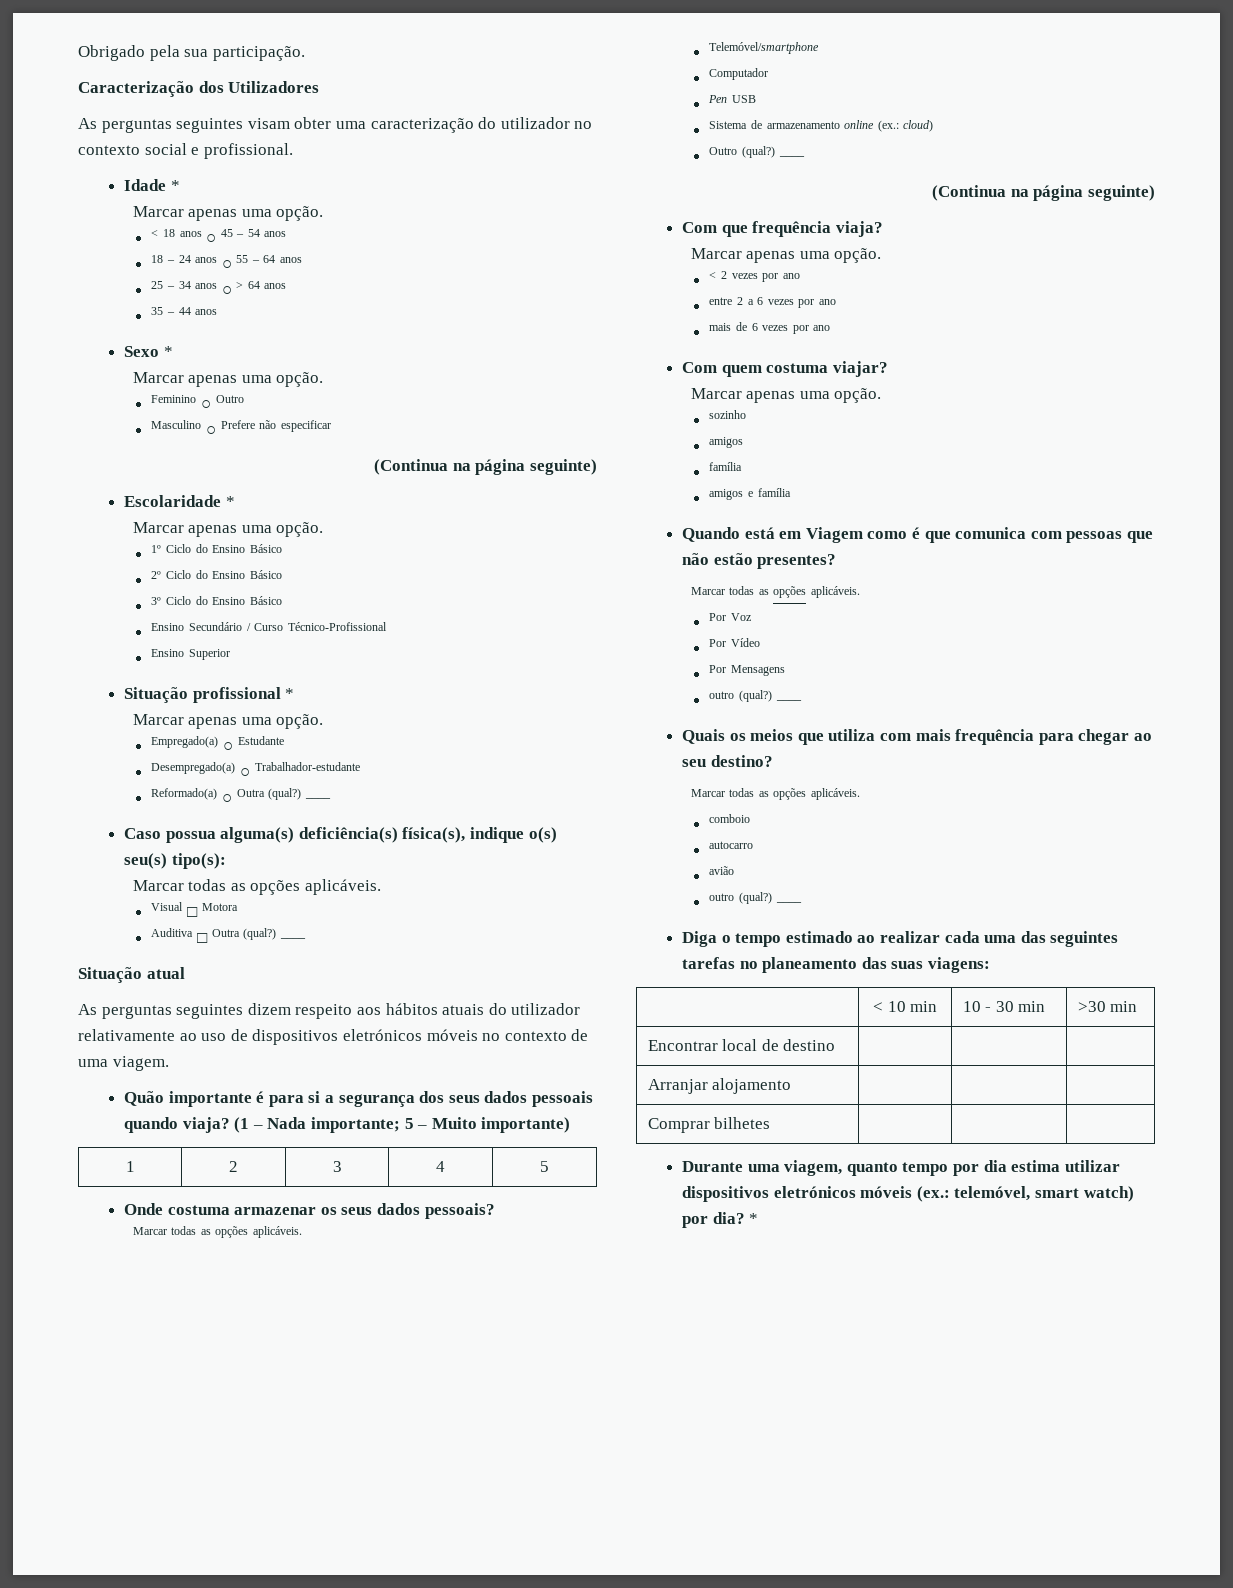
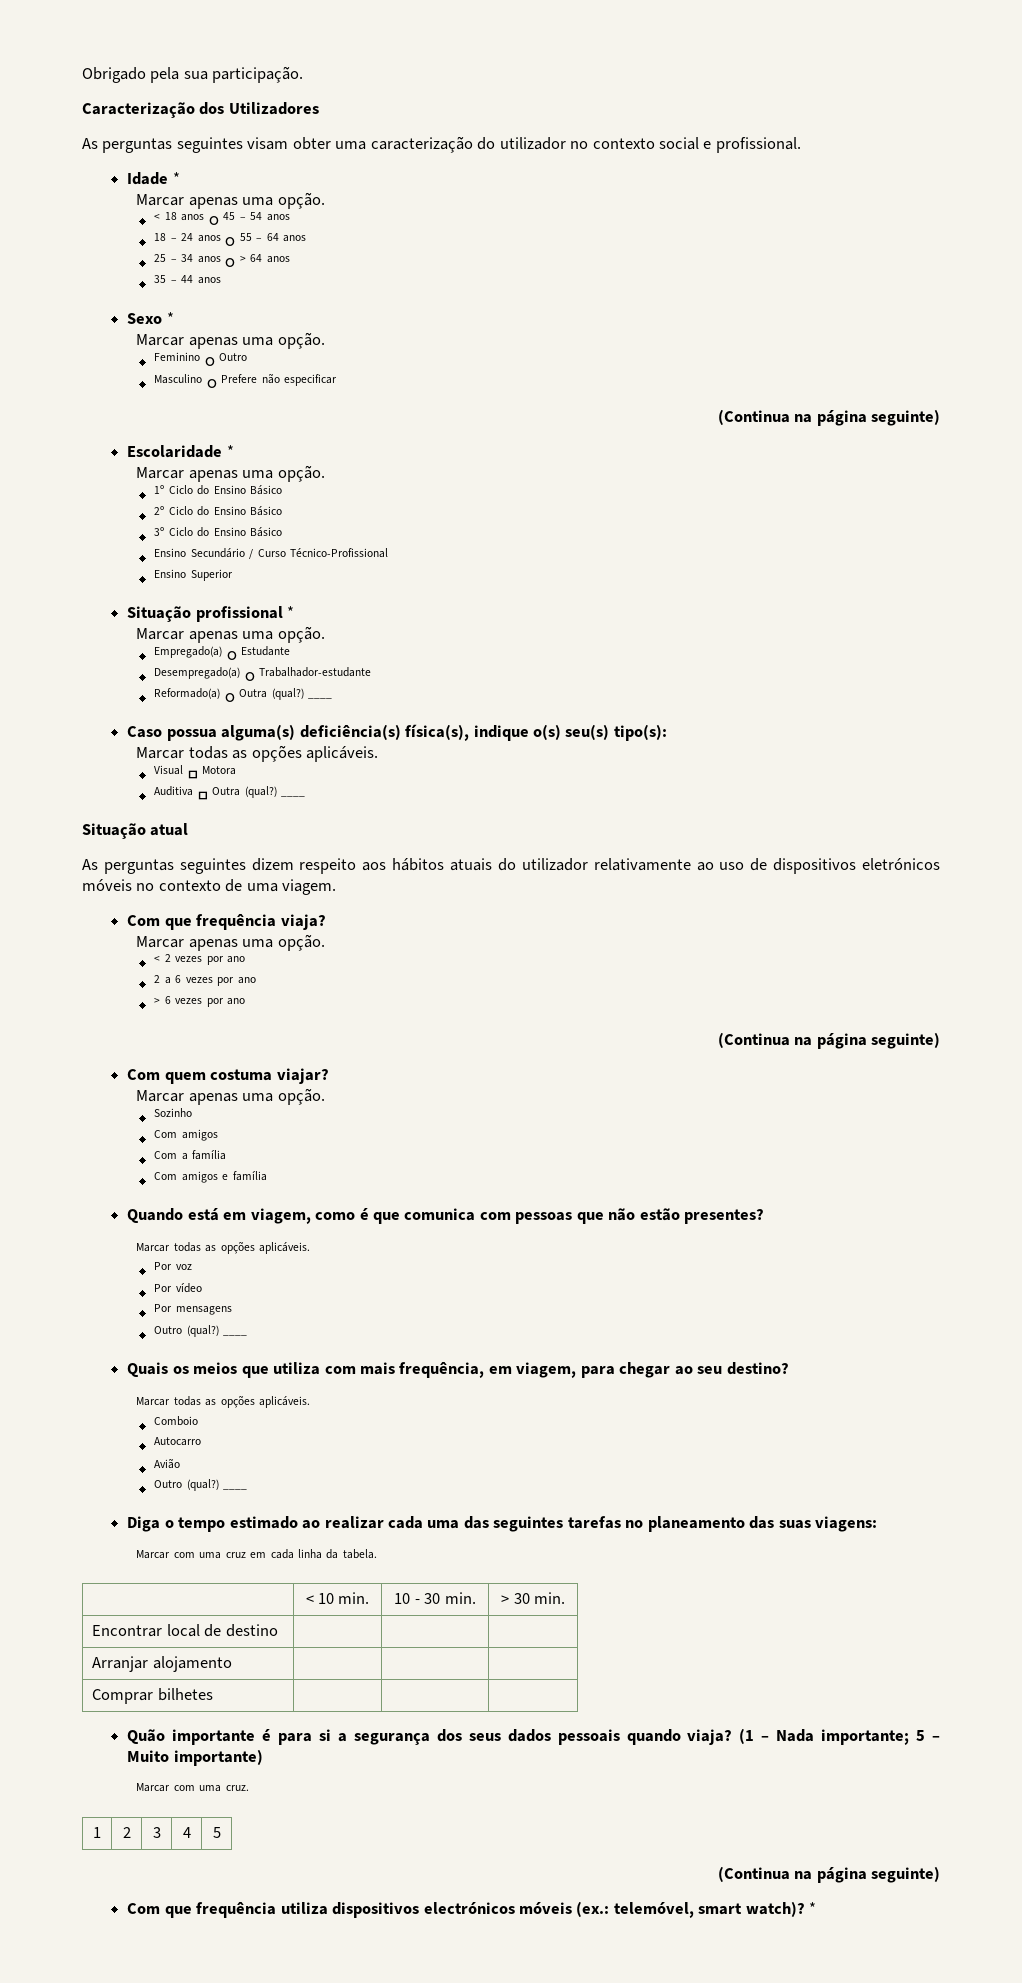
+ Com que frequência viaja?
+ Marcar apenas uma opção.
+ < 2 vezes por ano
+ 2 a 6 vezes por ano
+ > 6 vezes por ano
+ (Continua na página seguinte)
+ Com quem costuma viajar?
+ Marcar apenas uma opção.
+ Sozinho
+ Com amigos
+ Com a família
+ Com amigos e família
+ Quando está em viagem, como é que comunica com pessoas que não estão presentes?
+ Marcar todas as opções aplicáveis.
+ Por voz
+ Por vídeo
+ Por mensagens
+ Outro (qual?) ____
+ Quais os meios que utiliza com mais frequência, em viagem, para chegar ao seu destino?
+ Marcar todas as opções aplicáveis.
+ Comboio
+ Autocarro
+ Avião
+ Outro (qual?) ____
+ Diga o tempo estimado ao realizar cada uma das seguintes tarefas no planeamento das suas viagens:
+ Marcar com uma cruz em cada linha da tabela.
+ | < 10 min. | 10 - 30 min. | > 30 min.
+ Encontrar local de destino | | |
+ Arranjar alojamento | | |
+ Comprar bilhetes | | |
+ Marcar com uma cruz.
- Onde costuma armazenar os seus dados pessoais?
- Marcar todas as opções aplicáveis.
- Telemóvel/smartphone
- Computador
- Pen USB
- Sistema de armazenamento online (ex.: cloud)
- Outro (qual?) ____
- Com que frequência viaja?
- Marcar apenas uma opção.
- < 2 vezes por ano
- entre 2 a 6 vezes por ano
- mais de 6 vezes por ano
- Com quem costuma viajar?
- Marcar apenas uma opção.
- sozinho
- amigos
- família
- amigos e família
- Quando está em Viagem como é que comunica com pessoas que não estão presentes?
- Marcar todas as opções aplicáveis.
- Por Voz
- Por Vídeo
- Por Mensagens
- outro (qual?) ____
- Quais os meios que utiliza com mais frequência para chegar ao seu destino?
- Marcar todas as opções aplicáveis.
- comboio
- autocarro
- avião
- outro (qual?) ____
- Diga o tempo estimado ao realizar cada uma das seguintes tarefas no planeamento das suas viagens:
- | < 10 min | 10 - 30 min | >30 min
- Encontrar local de destino | | |
- Arranjar alojamento | | |
- Comprar bilhetes | | |
- Durante uma viagem, quanto tempo por dia estima utilizar dispositivos eletrónicos móveis (ex.: telemóvel, smart watch) por dia?
+ Com que frequência utiliza dispositivos electrónicos móveis (ex.: telemóvel, smart watch)?

